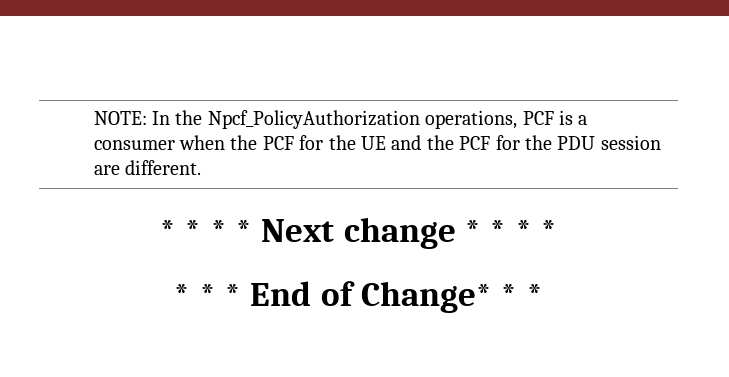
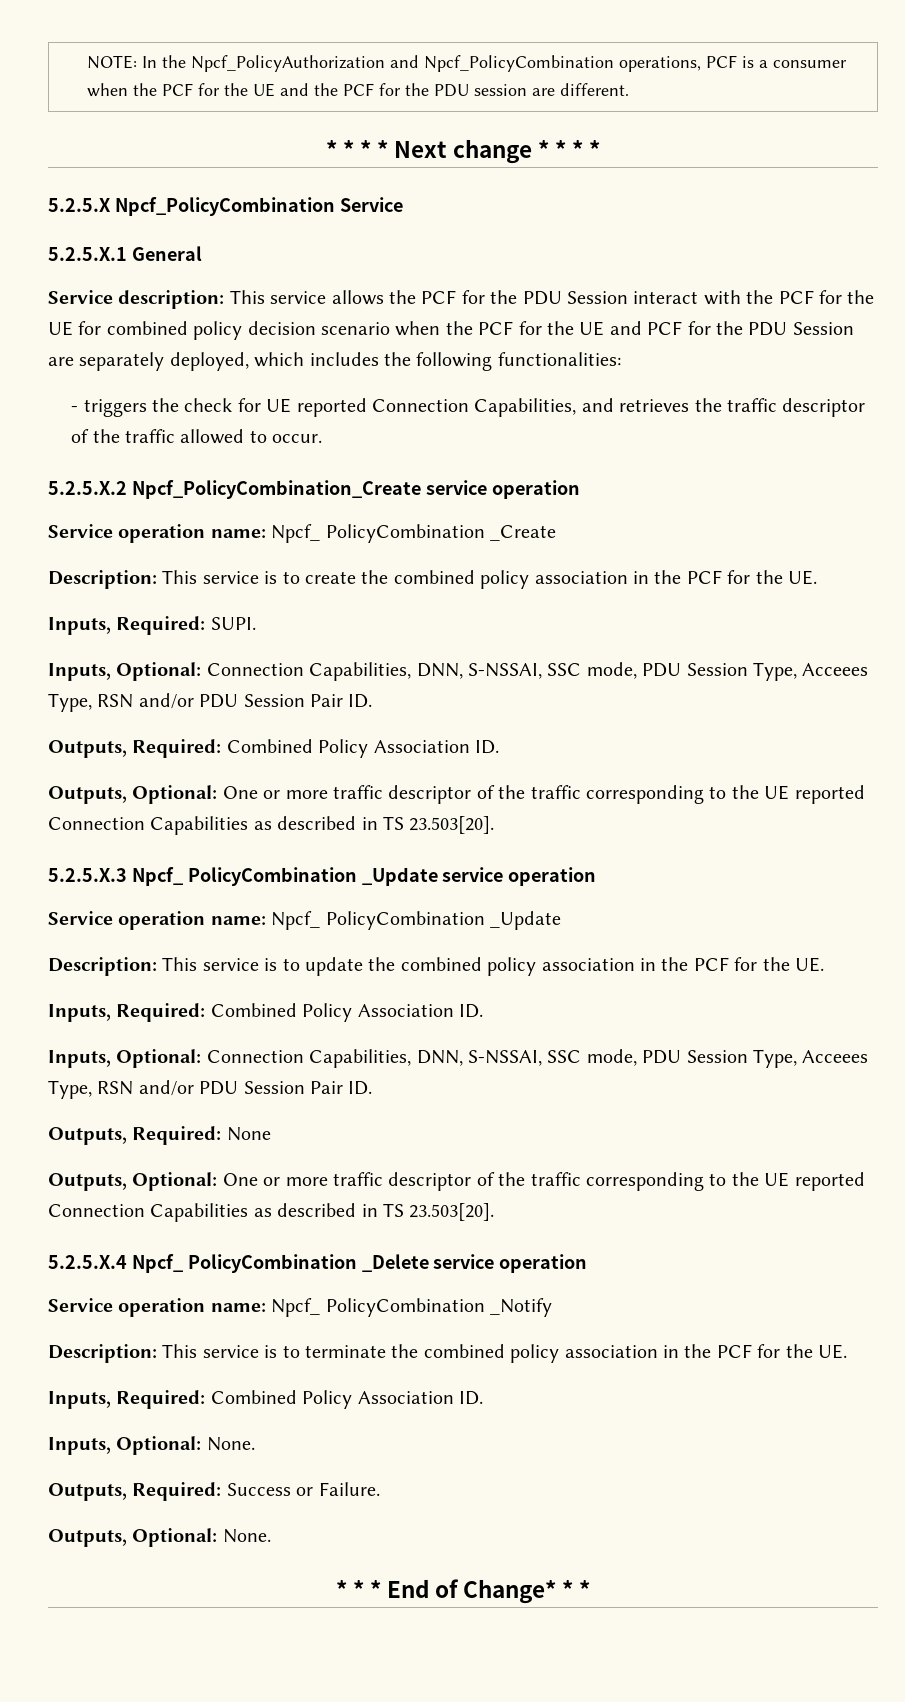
- NOTE: In the Npcf_PolicyAuthorization operations, PCF is a consumer when the PCF for the UE and the PCF for the PDU session are different.
+ NOTE: In the Npcf_PolicyAuthorization and Npcf_PolicyCombination operations, PCF is a consumer when the PCF for the UE and the PCF for the PDU session are different.
+ 5.2.5.X Npcf_PolicyCombination Service
+ 5.2.5.X.1 General
+ Service description: This service allows the PCF for the PDU Session interact with the PCF for the UE for combined policy decision scenario when the PCF for the UE and PCF for the PDU Session are separately deployed, which includes the following functionalities:
+ - triggers the check for UE reported Connection Capabilities, and retrieves the traffic descriptor of the traffic allowed to occur.
+ 5.2.5.X.2 Npcf_PolicyCombination_Create service operation
+ Service operation name: Npcf_ PolicyCombination _Create
+ Description: This service is to create the combined policy association in the PCF for the UE.
+ Inputs, Required: SUPI.
+ Inputs, Optional: Connection Capabilities, DNN, S-NSSAI, SSC mode, PDU Session Type, Acceees Type, RSN and/or PDU Session Pair ID.
+ Outputs, Required: Combined Policy Association ID.
+ Outputs, Optional: One or more traffic descriptor of the traffic corresponding to the UE reported Connection Capabilities as described in TS 23.503[20].
+ 5.2.5.X.3 Npcf_ PolicyCombination _Update service operation
+ Service operation name: Npcf_ PolicyCombination _Update
+ Description: This service is to update the combined policy association in the PCF for the UE.
+ Inputs, Required: Combined Policy Association ID.
+ Inputs, Optional: Connection Capabilities, DNN, S-NSSAI, SSC mode, PDU Session Type, Acceees Type, RSN and/or PDU Session Pair ID.
+ Outputs, Required: None
+ Outputs, Optional: One or more traffic descriptor of the traffic corresponding to the UE reported Connection Capabilities as described in TS 23.503[20].
+ 5.2.5.X.4 Npcf_ PolicyCombination _Delete service operation
+ Service operation name: Npcf_ PolicyCombination _Notify
+ Description: This service is to terminate the combined policy association in the PCF for the UE.
+ Inputs, Required: Combined Policy Association ID.
+ Inputs, Optional: None.
+ Outputs, Required: Success or Failure.
+ Outputs, Optional: None.

